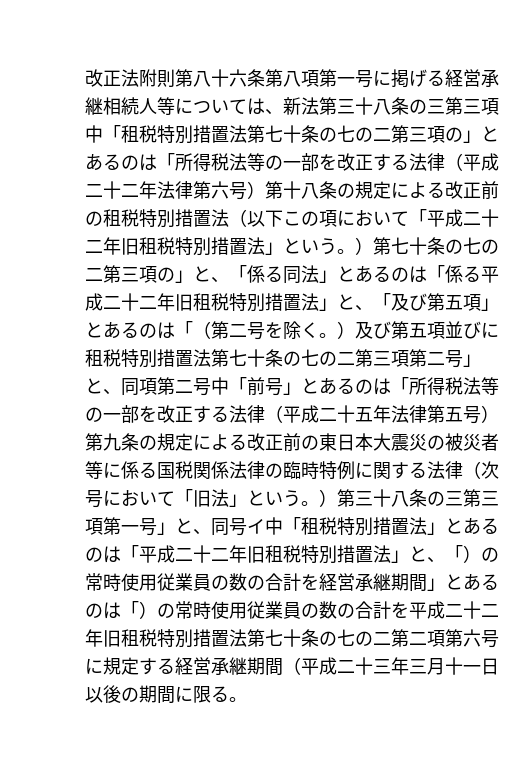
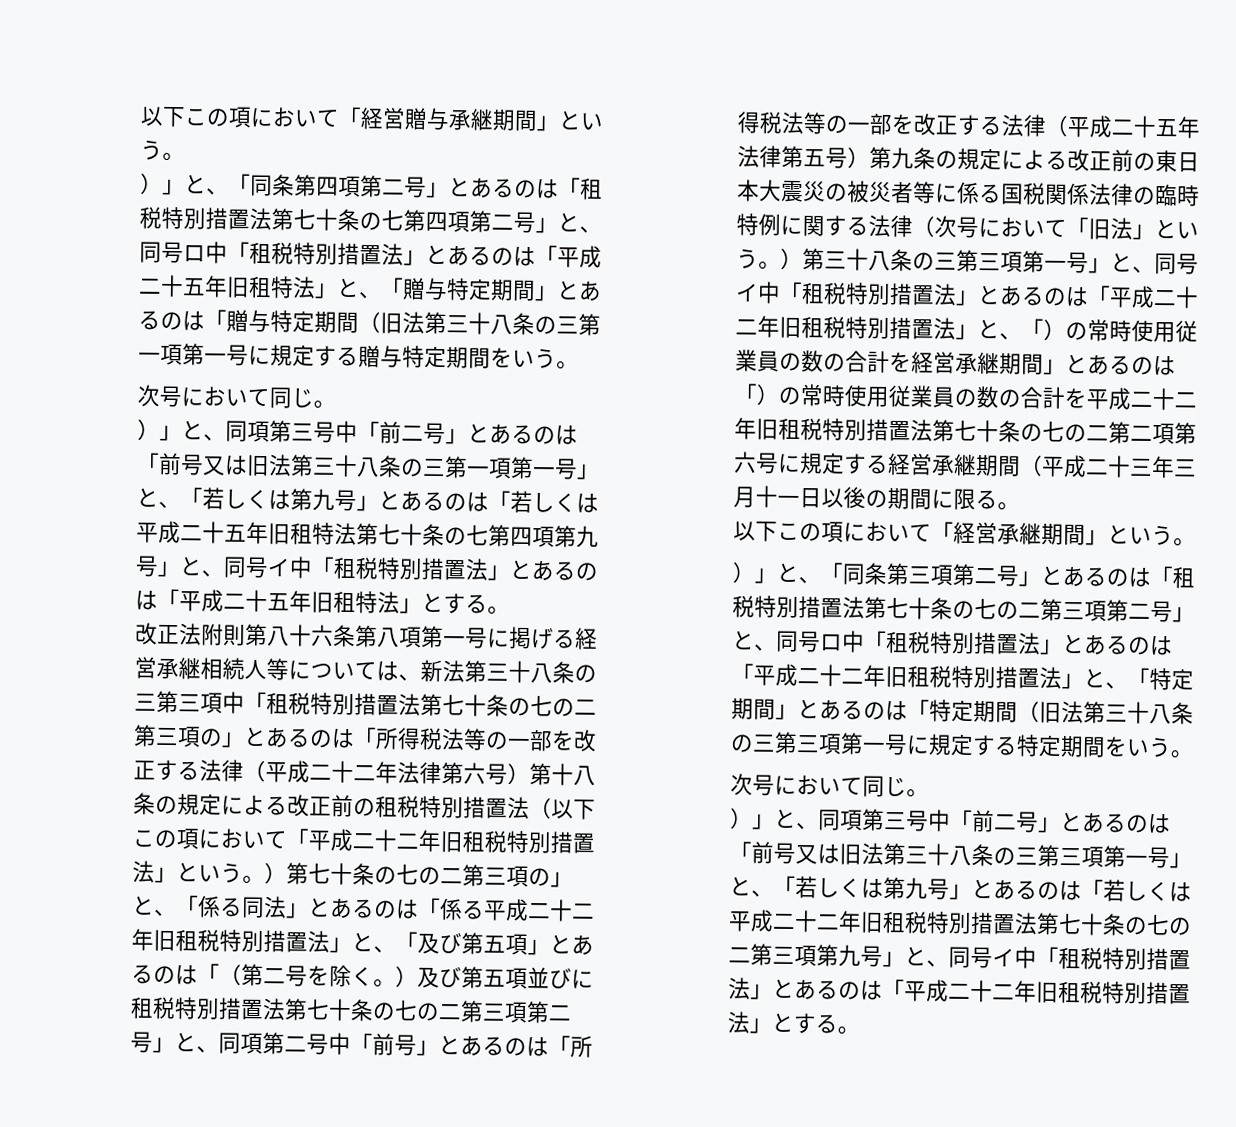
+ 以下この項において「経営贈与承継期間」という。
+ ）」と、「同条第四項第二号」とあるのは「租税特別措置法第七十条の七第四項第二号」と、同号ロ中「租税特別措置法」とあるのは「平成二十五年旧租特法」と、「贈与特定期間」とあるのは「贈与特定期間（旧法第三十八条の三第一項第一号に規定する贈与特定期間をいう。
+ 次号において同じ。
+ ）」と、同項第三号中「前二号」とあるのは「前号又は旧法第三十八条の三第一項第一号」と、「若しくは第九号」とあるのは「若しくは平成二十五年旧租特法第七十条の七第四項第九号」と、同号イ中「租税特別措置法」とあるのは「平成二十五年旧租特法」とする。
+ 以下この項において「経営承継期間」という。
+ ）」と、「同条第三項第二号」とあるのは「租税特別措置法第七十条の七の二第三項第二号」と、同号ロ中「租税特別措置法」とあるのは「平成二十二年旧租税特別措置法」と、「特定期間」とあるのは「特定期間（旧法第三十八条の三第三項第一号に規定する特定期間をいう。
+ 次号において同じ。
+ ）」と、同項第三号中「前二号」とあるのは「前号又は旧法第三十八条の三第三項第一号」と、「若しくは第九号」とあるのは「若しくは平成二十二年旧租税特別措置法第七十条の七の二第三項第九号」と、同号イ中「租税特別措置法」とあるのは「平成二十二年旧租税特別措置法」とする。

